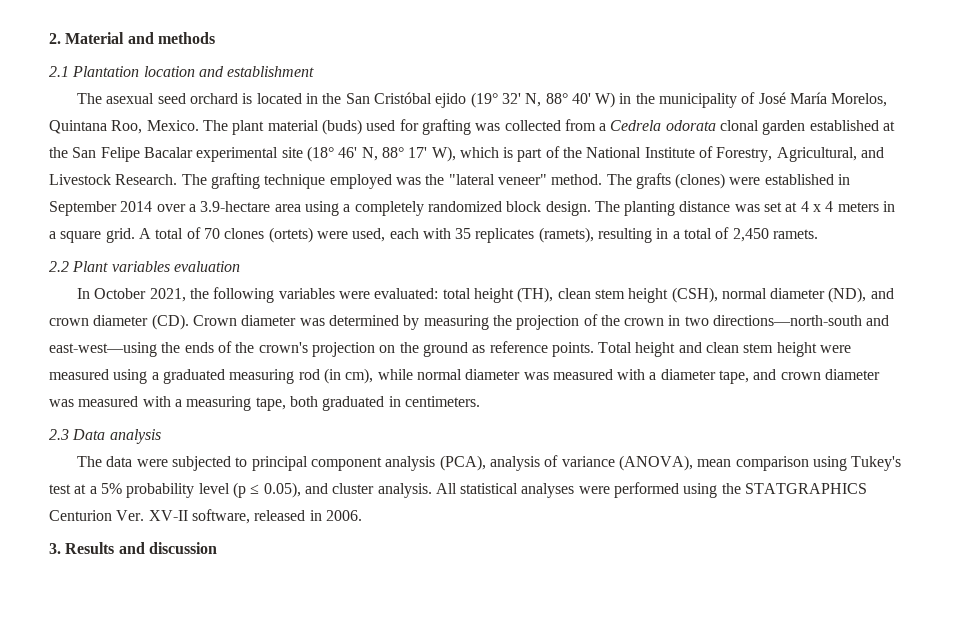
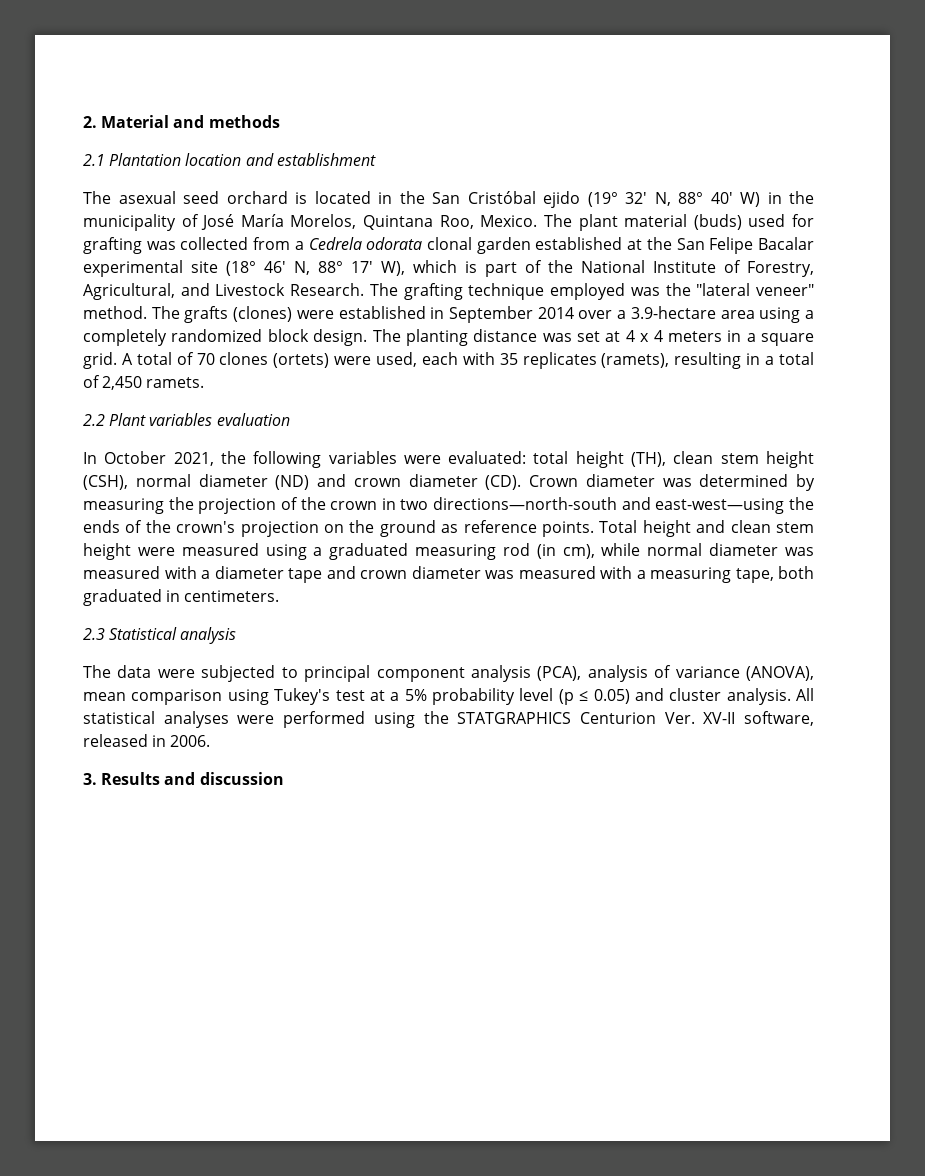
- In October 2021, the following variables were evaluated: total height (TH), clean stem height (CSH), normal diameter (ND), and crown diameter (CD). Crown diameter was determined by measuring the projection of the crown in two directions—north-south and east-west—using the ends of the crown's projection on the ground as reference points.
+ In October 2021, the following variables were evaluated: total height (TH), clean stem height (CSH), normal diameter (ND) and crown diameter (CD). Crown diameter was determined by measuring the projection of the crown in two directions—north-south and east-west—using the ends of the crown's projection on the ground as reference points.
- Total height and clean stem height were measured using a graduated measuring rod (in cm), while normal diameter was measured with a diameter tape, and crown diameter was measured with a measuring tape, both graduated in centimeters.
+ Total height and clean stem height were measured using a graduated measuring rod (in cm), while normal diameter was measured with a diameter tape and crown diameter was measured with a measuring tape, both graduated in centimeters.
- 2.3 Data analysis
+ 2.3 Statistical analysis
- The data were subjected to principal component analysis (PCA), analysis of variance (ANOVA), mean comparison using Tukey's test at a 5% probability level (p ≤ 0.05), and cluster analysis.
+ The data were subjected to principal component analysis (PCA), analysis of variance (ANOVA), mean comparison using Tukey's test at a 5% probability level (p ≤ 0.05) and cluster analysis.

